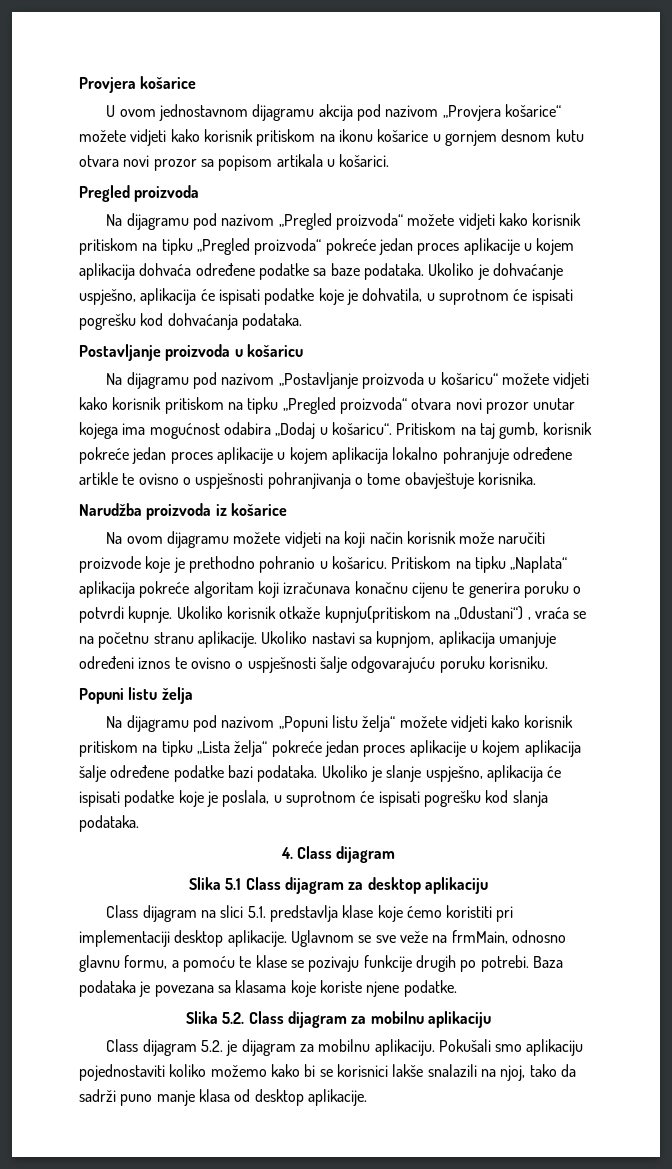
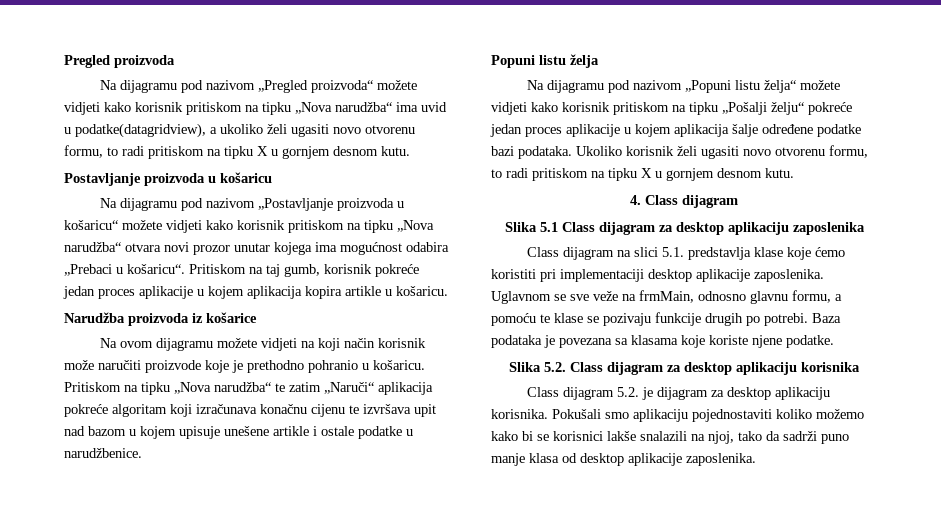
- Provjera košarice
- U ovom jednostavnom dijagramu akcija pod nazivom „Provjera košarice“ možete vidjeti kako korisnik pritiskom na ikonu košarice u gornjem desnom kutu otvara novi prozor sa popisom artikala u košarici.
- Na dijagramu pod nazivom „Pregled proizvoda“ možete vidjeti kako korisnik pritiskom na tipku „Pregled proizvoda“ pokreće jedan proces aplikacije u kojem aplikacija dohvaća određene podatke sa baze podataka. Ukoliko je dohvaćanje uspješno, aplikacija će ispisati podatke koje je dohvatila, u suprotnom će ispisati pogrešku kod dohvaćanja podataka.
+ Na dijagramu pod nazivom „Pregled proizvoda“ možete vidjeti kako korisnik pritiskom na tipku „Nova narudžba“ ima uvid u podatke(datagridview), a ukoliko želi ugasiti novo otvorenu formu, to radi pritiskom na tipku X u gornjem desnom kutu.
- Na dijagramu pod nazivom „Postavljanje proizvoda u košaricu“ možete vidjeti kako korisnik pritiskom na tipku „Pregled proizvoda“ otvara novi prozor unutar kojega ima mogućnost odabira „Dodaj u košaricu“.
+ Na dijagramu pod nazivom „Postavljanje proizvoda u košaricu“ možete vidjeti kako korisnik pritiskom na tipku „Nova narudžba“ otvara novi prozor unutar kojega ima mogućnost odabira „Prebaci u košaricu“.
- Pritiskom na taj gumb, korisnik pokreće jedan proces aplikacije u kojem aplikacija lokalno pohranjuje određene artikle te ovisno o uspješnosti pohranjivanja o tome obavještuje korisnika.
+ Pritiskom na taj gumb, korisnik pokreće jedan proces aplikacije u kojem aplikacija kopira artikle u košaricu.
- Pritiskom na tipku „Naplata“ aplikacija pokreće algoritam koji izračunava konačnu cijenu te generira poruku o potvrdi kupnje. Ukoliko korisnik otkaže kupnju(pritiskom na „Odustani“) , vraća se na početnu stranu aplikacije. Ukoliko nastavi sa kupnjom, aplikacija umanjuje određeni iznos te ovisno o uspješnosti šalje odgovarajuću poruku korisniku.
+ Pritiskom na tipku „Nova narudžba“ te zatim „Naruči“ aplikacija pokreće algoritam koji izračunava konačnu cijenu te izvršava upit nad bazom u kojem upisuje unešene artikle i ostale podatke u narudžbenice.
- Na dijagramu pod nazivom „Popuni listu želja“ možete vidjeti kako korisnik pritiskom na tipku „Lista želja“ pokreće jedan proces aplikacije u kojem aplikacija šalje određene podatke bazi podataka.
+ Na dijagramu pod nazivom „Popuni listu želja“ možete vidjeti kako korisnik pritiskom na tipku „Pošalji želju“ pokreće jedan proces aplikacije u kojem aplikacija šalje određene podatke bazi podataka.
- Ukoliko je slanje uspješno, aplikacija će ispisati podatke koje je poslala, u suprotnom će ispisati pogrešku kod slanja podataka.
+ Ukoliko korisnik želi ugasiti novo otvorenu formu, to radi pritiskom na tipku X u gornjem desnom kutu.
- Slika 5.1 Class dijagram za desktop aplikaciju
+ Slika 5.1 Class dijagram za desktop aplikaciju zaposlenika
- Class dijagram na slici 5.1. predstavlja klase koje ćemo koristiti pri implementaciji desktop aplikacije.
+ Class dijagram na slici 5.1. predstavlja klase koje ćemo koristiti pri implementaciji desktop aplikacije zaposlenika.
- Slika 5.2. Class dijagram za mobilnu aplikaciju
+ Slika 5.2. Class dijagram za desktop aplikaciju korisnika
- Class dijagram 5.2. je dijagram za mobilnu aplikaciju.
+ Class dijagram 5.2. je dijagram za desktop aplikaciju korisnika.
- Pokušali smo aplikaciju pojednostaviti koliko možemo kako bi se korisnici lakše snalazili na njoj, tako da sadrži puno manje klasa od desktop aplikacije.
+ Pokušali smo aplikaciju pojednostaviti koliko možemo kako bi se korisnici lakše snalazili na njoj, tako da sadrži puno manje klasa od desktop aplikacije zaposlenika.

